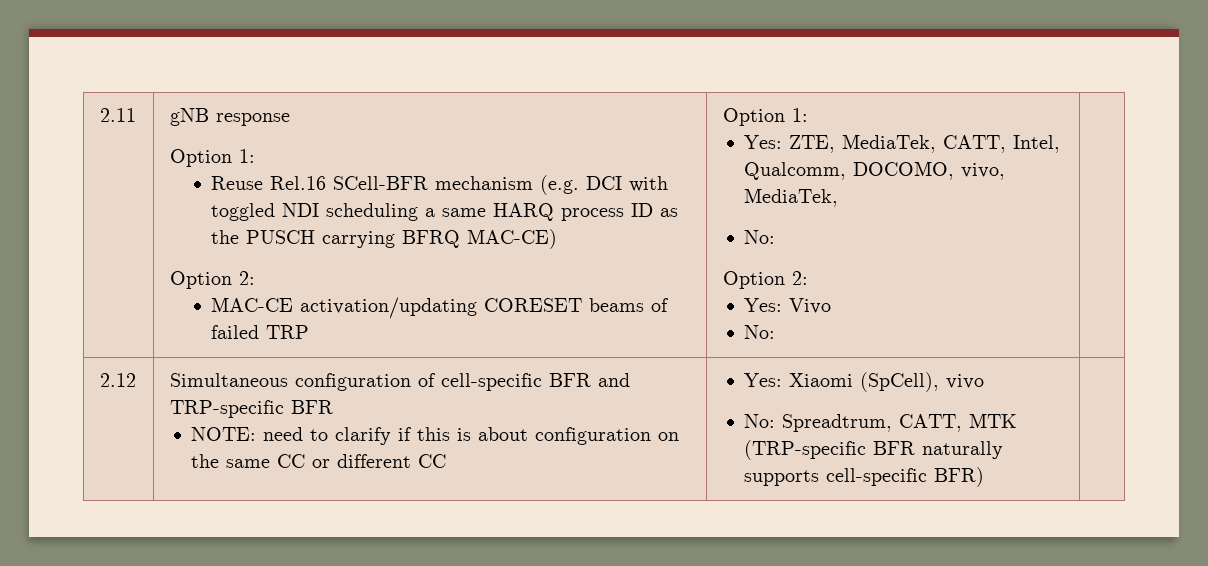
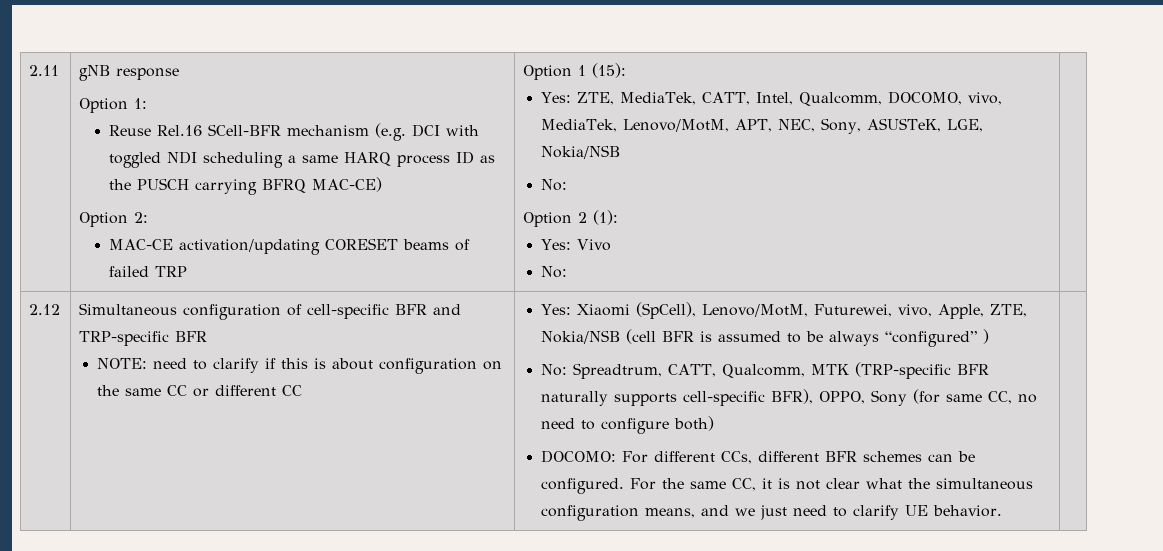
- MAC-CE activation/updating CORESET beams of failed TRP | Option 1:
+ MAC-CE activation/updating CORESET beams of failed TRP | Option 1 (15):
- Yes: ZTE, MediaTek, CATT, Intel, Qualcomm, DOCOMO, vivo, MediaTek,
+ Yes: ZTE, MediaTek, CATT, Intel, Qualcomm, DOCOMO, vivo, MediaTek, Lenovo/MotM, APT, NEC, Sony, ASUSTeK, LGE, Nokia/NSB
  No:
- Option 2:
+ Option 2 (1):
- Yes: Xiaomi (SpCell), vivo
+ Yes: Xiaomi (SpCell), Lenovo/MotM, Futurewei, vivo, Apple, ZTE, Nokia/NSB (cell BFR is assumed to be always “configured” )
- No: Spreadtrum, CATT, MTK (TRP-specific BFR naturally supports cell-specific BFR)
+ No: Spreadtrum, CATT, Qualcomm, MTK (TRP-specific BFR naturally supports cell-specific BFR), OPPO, Sony (for same CC, no need to configure both)
+ DOCOMO: For different CCs, different BFR schemes can be configured. For the same CC, it is not clear what the simultaneous configuration means, and we just need to clarify UE behavior.

